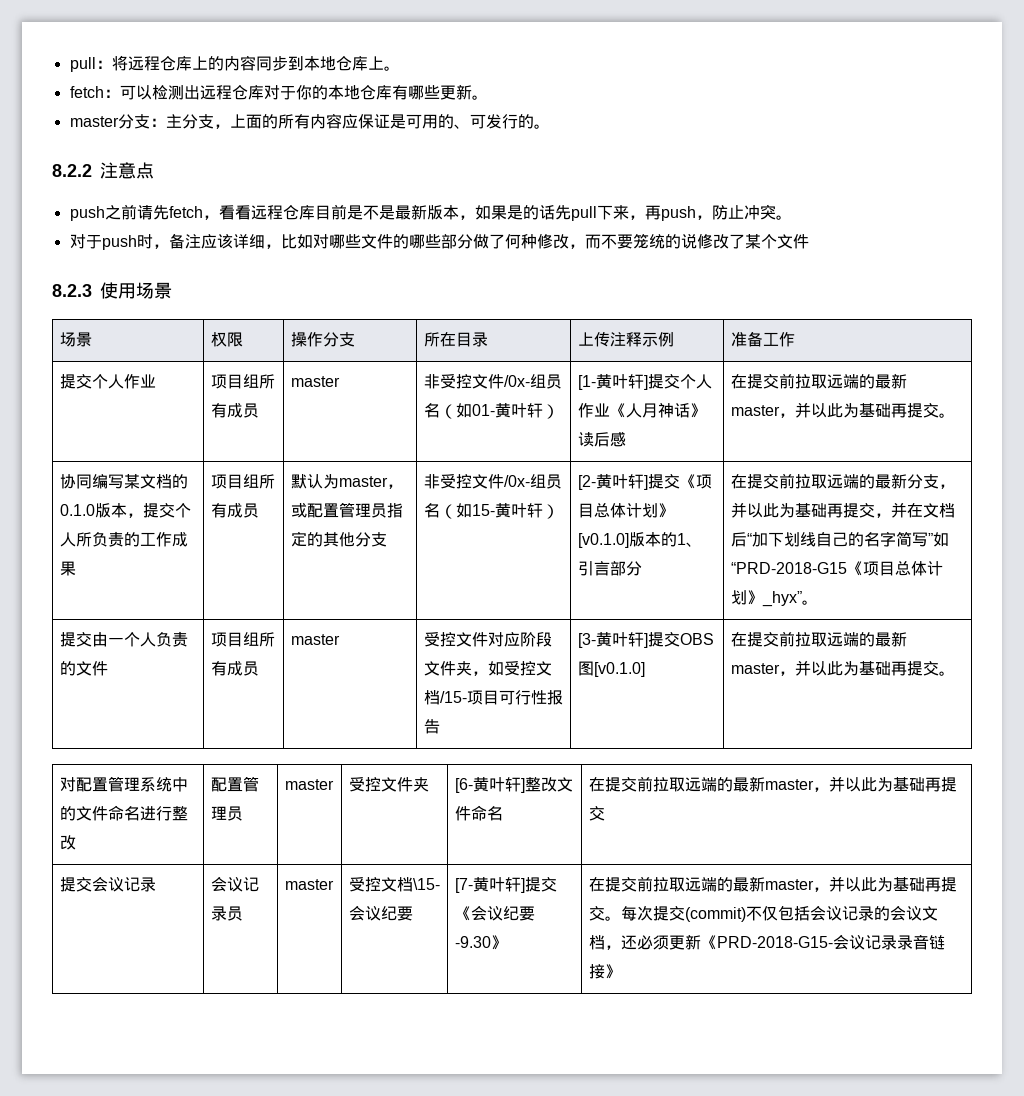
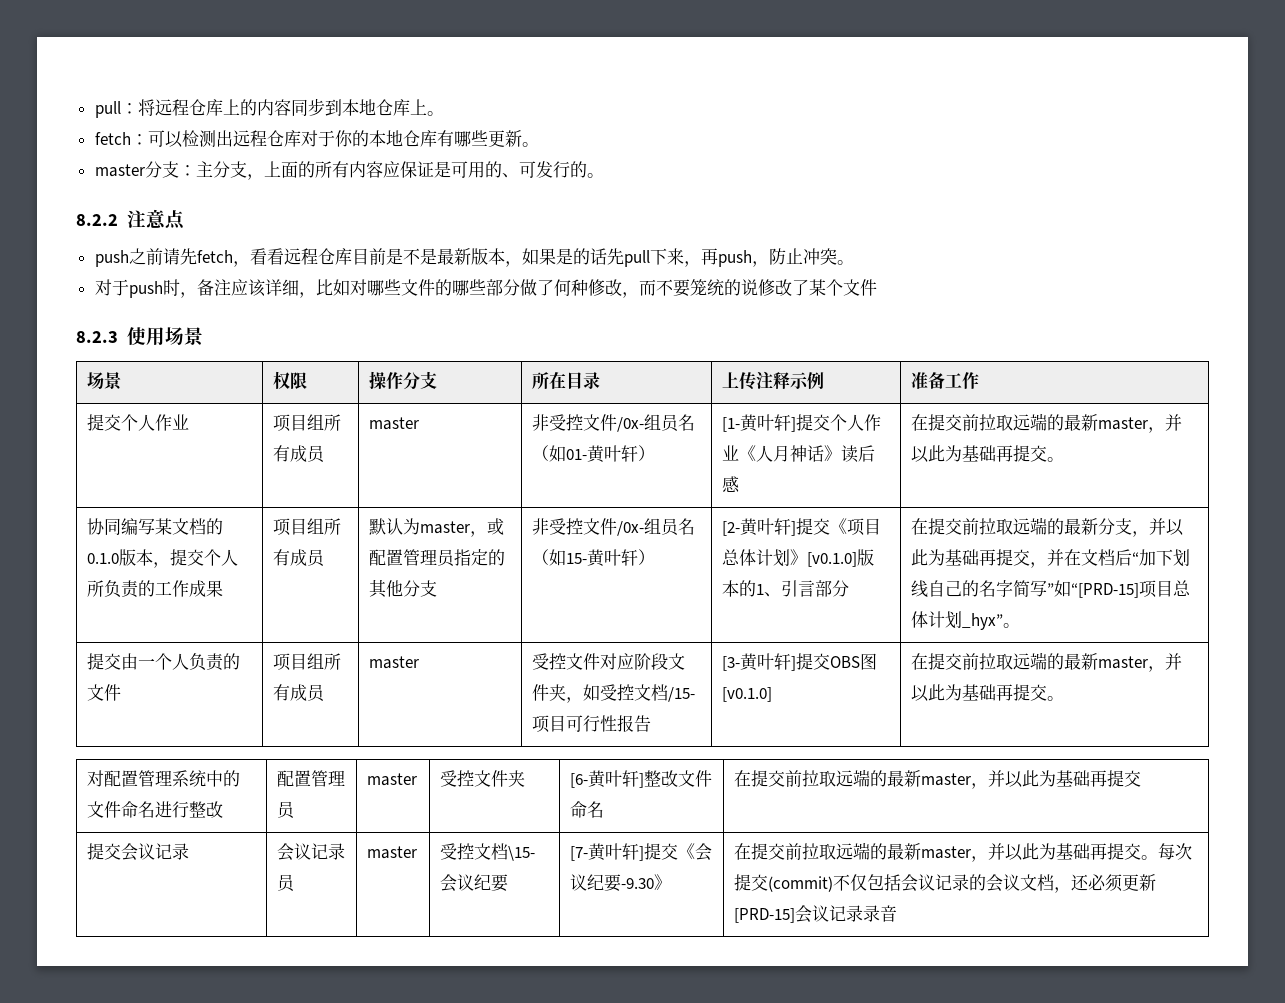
- 在提交前拉取远端的最新分支，并以此为基础再提交，并在文档后“加下划线自己的名字简写”如“PRD-2018-G15《项目总体计划》_hyx”。
+ 在提交前拉取远端的最新分支，并以此为基础再提交，并在文档后“加下划线自己的名字简写”如“[PRD-15]项目总体计划_hyx”。
- 每次提交(commit)不仅包括会议记录的会议文档，还必须更新《PRD-2018-G15-会议记录录音链接》
+ 每次提交(commit)不仅包括会议记录的会议文档，还必须更新[PRD-15]会议记录录音

